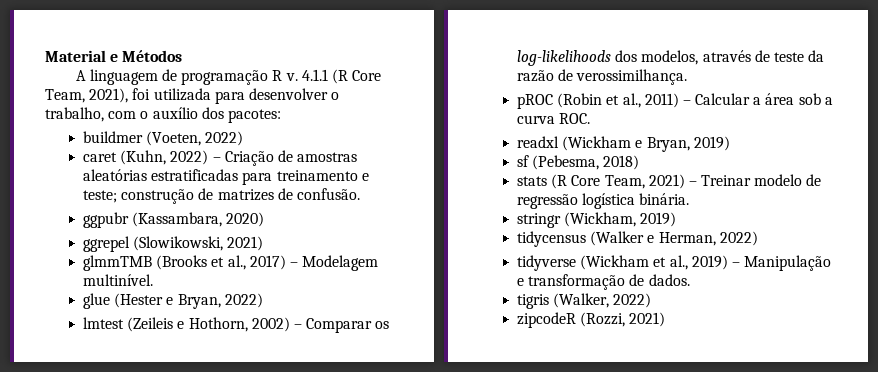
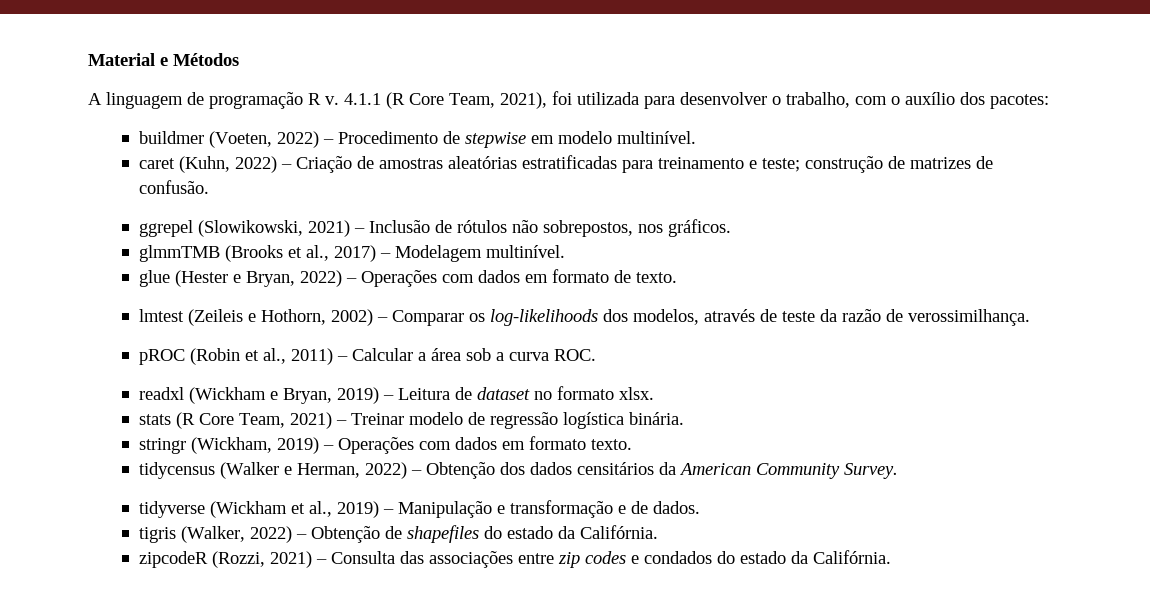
- buildmer (Voeten, 2022)
+ buildmer (Voeten, 2022) – Procedimento de stepwise em modelo multinível.
- ggpubr (Kassambara, 2020)
- ggrepel (Slowikowski, 2021)
+ ggrepel (Slowikowski, 2021) – Inclusão de rótulos não sobrepostos, nos gráficos.
- glue (Hester e Bryan, 2022)
+ glue (Hester e Bryan, 2022) – Operações com dados em formato de texto.
- readxl (Wickham e Bryan, 2019)
- sf (Pebesma, 2018)
+ readxl (Wickham e Bryan, 2019) – Leitura de dataset no formato xlsx.
- stringr (Wickham, 2019)
+ stringr (Wickham, 2019) – Operações com dados em formato texto.
- tidycensus (Walker e Herman, 2022)
+ tidycensus (Walker e Herman, 2022) – Obtenção dos dados censitários da American Community Survey.
- tidyverse (Wickham et al., 2019) – Manipulação e transformação de dados.
+ tidyverse (Wickham et al., 2019) – Manipulação e transformação e de dados.
- tigris (Walker, 2022)
- zipcodeR (Rozzi, 2021)
+ tigris (Walker, 2022) – Obtenção de shapefiles do estado da Califórnia.
+ zipcodeR (Rozzi, 2021) – Consulta das associações entre zip codes e condados do estado da Califórnia.

